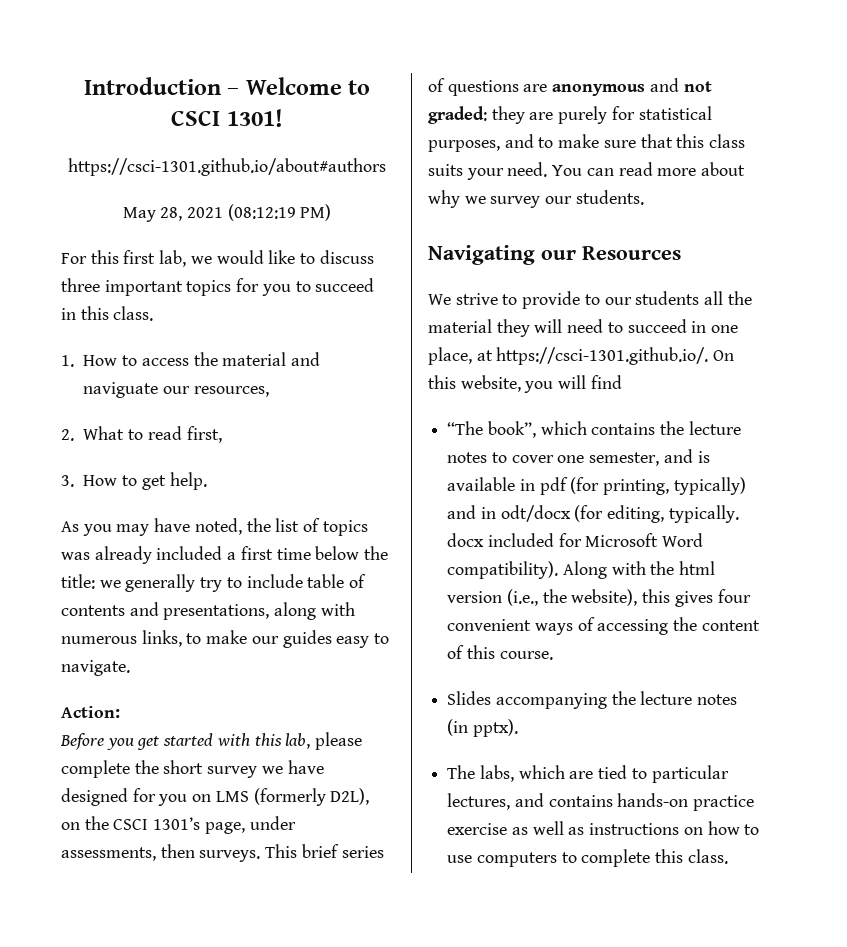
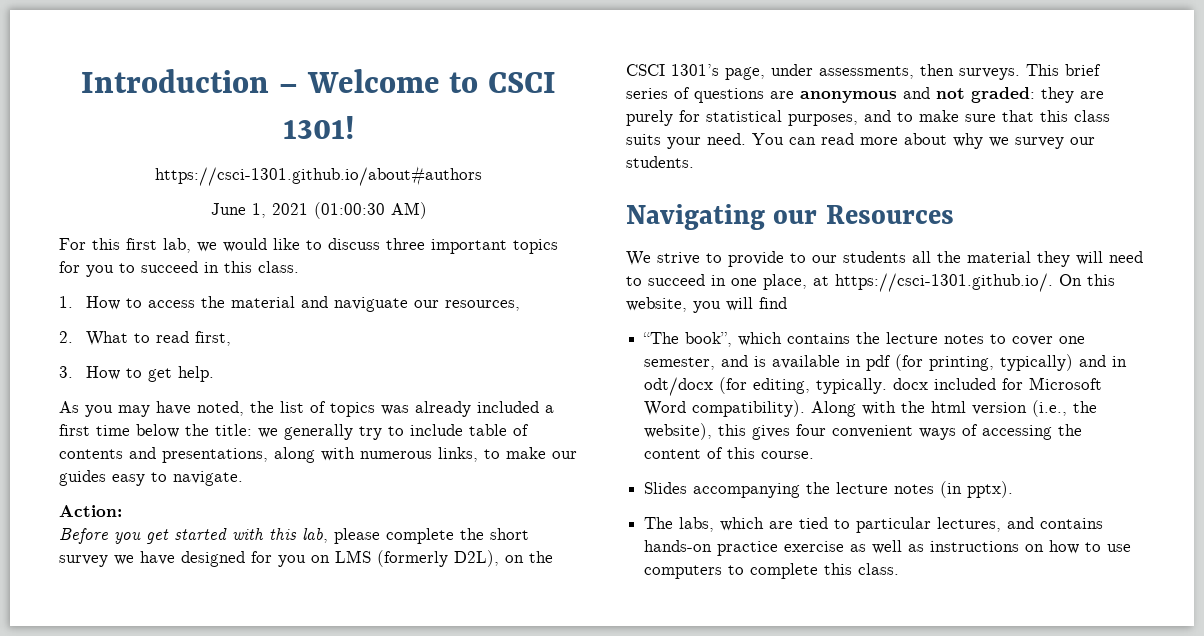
- May 28, 2021 (08:12:19 PM)
+ June 1, 2021 (01:00:30 AM)

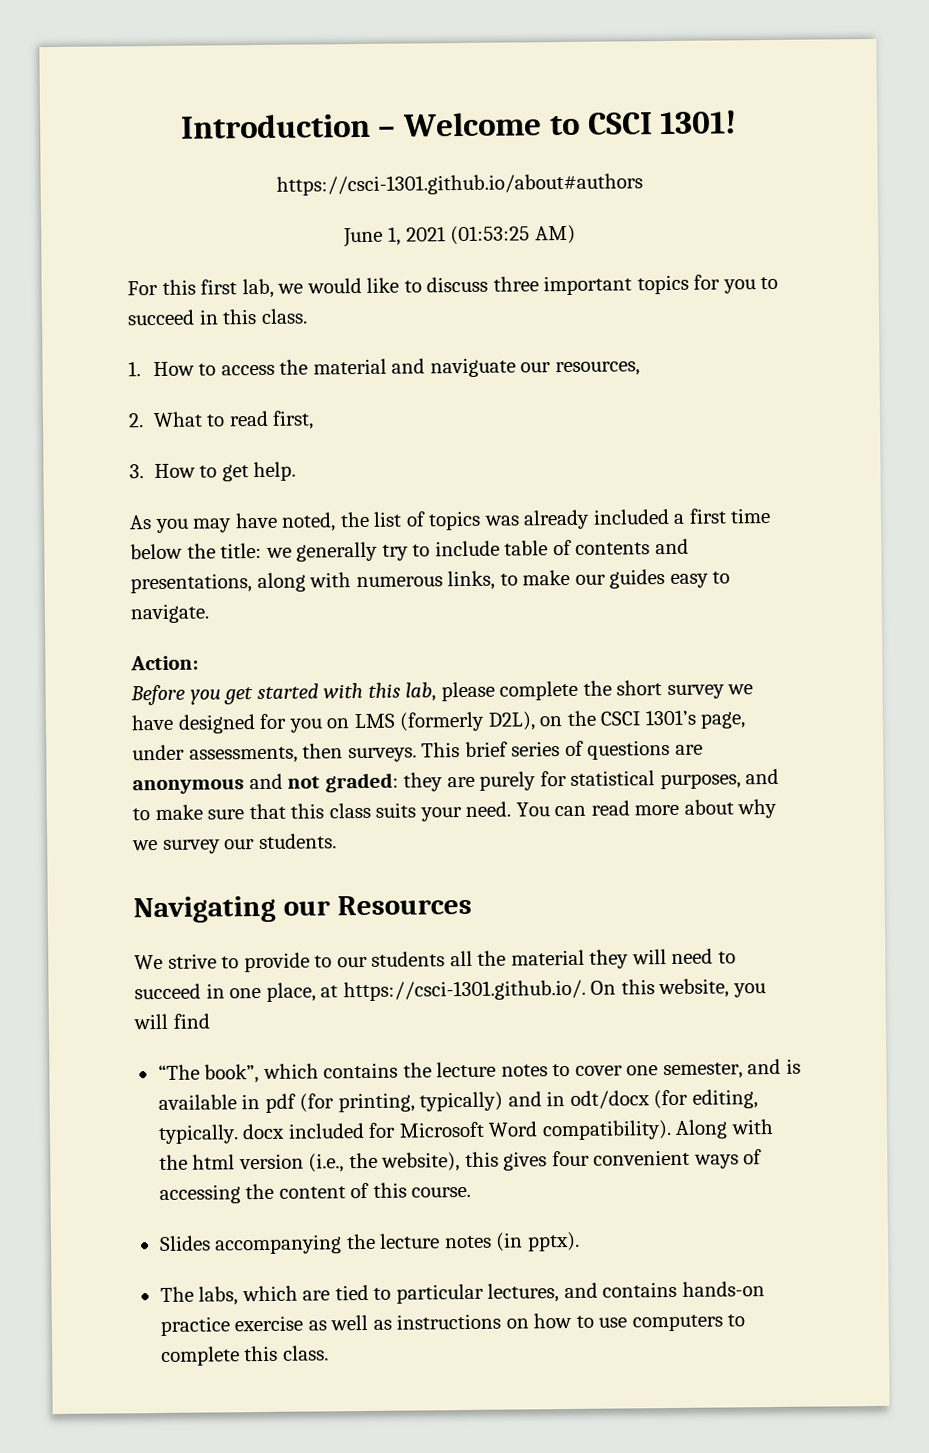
- June 1, 2021 (01:00:30 AM)
+ June 1, 2021 (01:53:25 AM)

